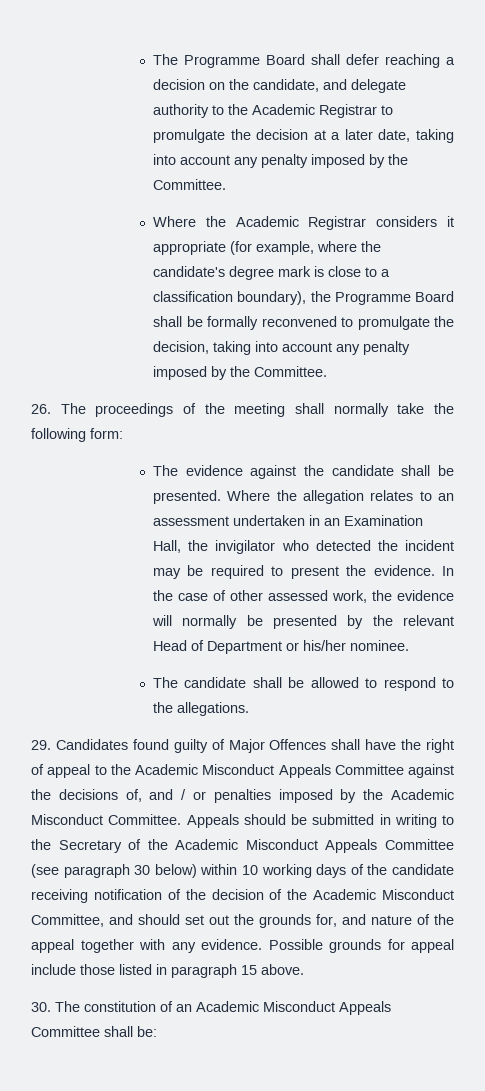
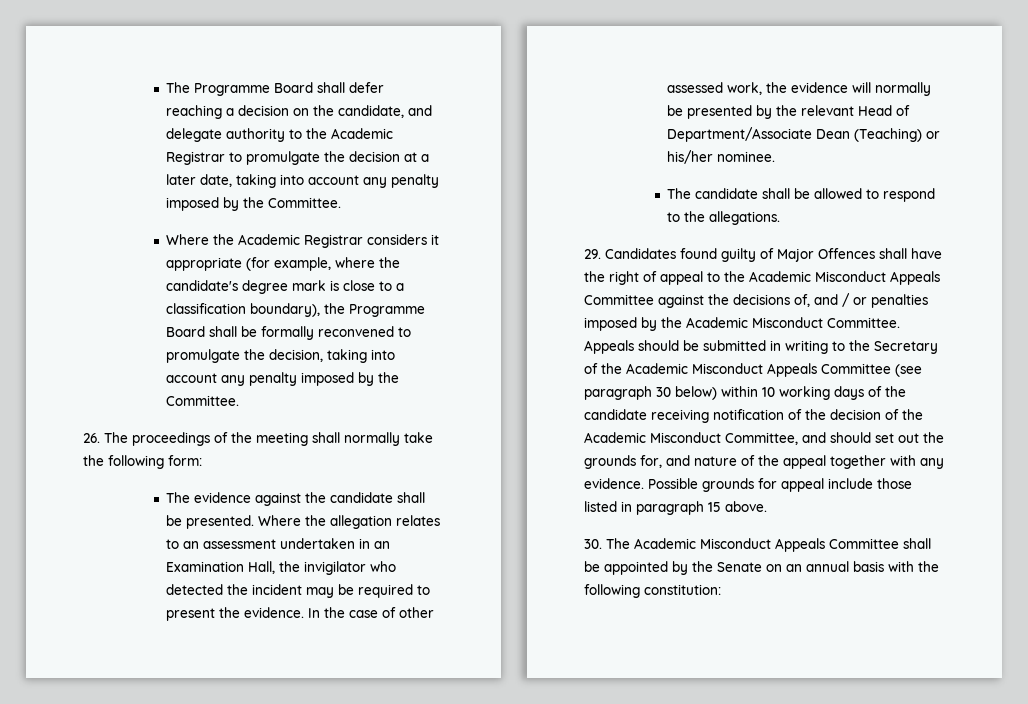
- In the case of other assessed work, the evidence will normally be presented by the relevant Head of Department or his/her nominee.
+ In the case of other assessed work, the evidence will normally be presented by the relevant Head of Department/Associate Dean (Teaching) or his/her nominee.
- 30. The constitution of an Academic Misconduct Appeals Committee shall be:
+ 30. The Academic Misconduct Appeals Committee shall be appointed by the Senate on an annual basis with the following constitution:

